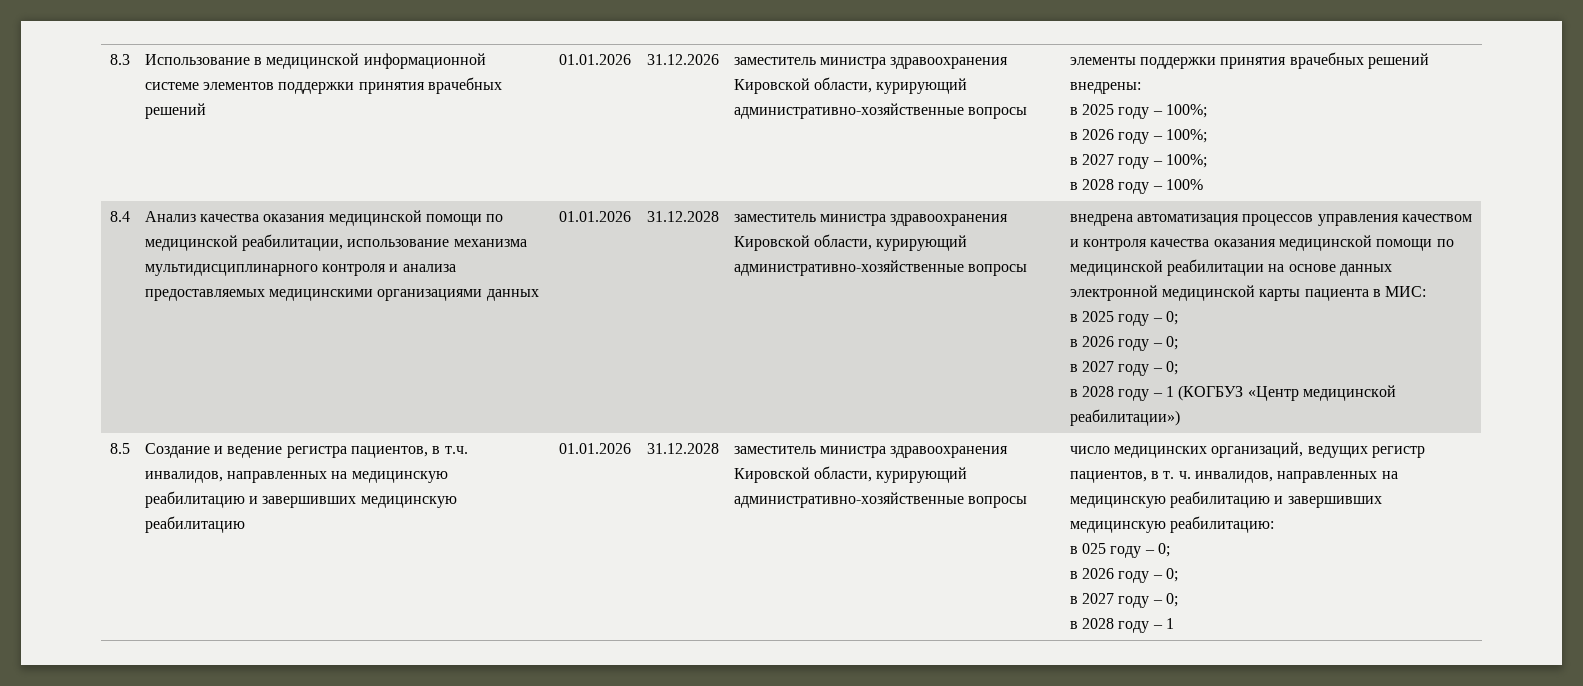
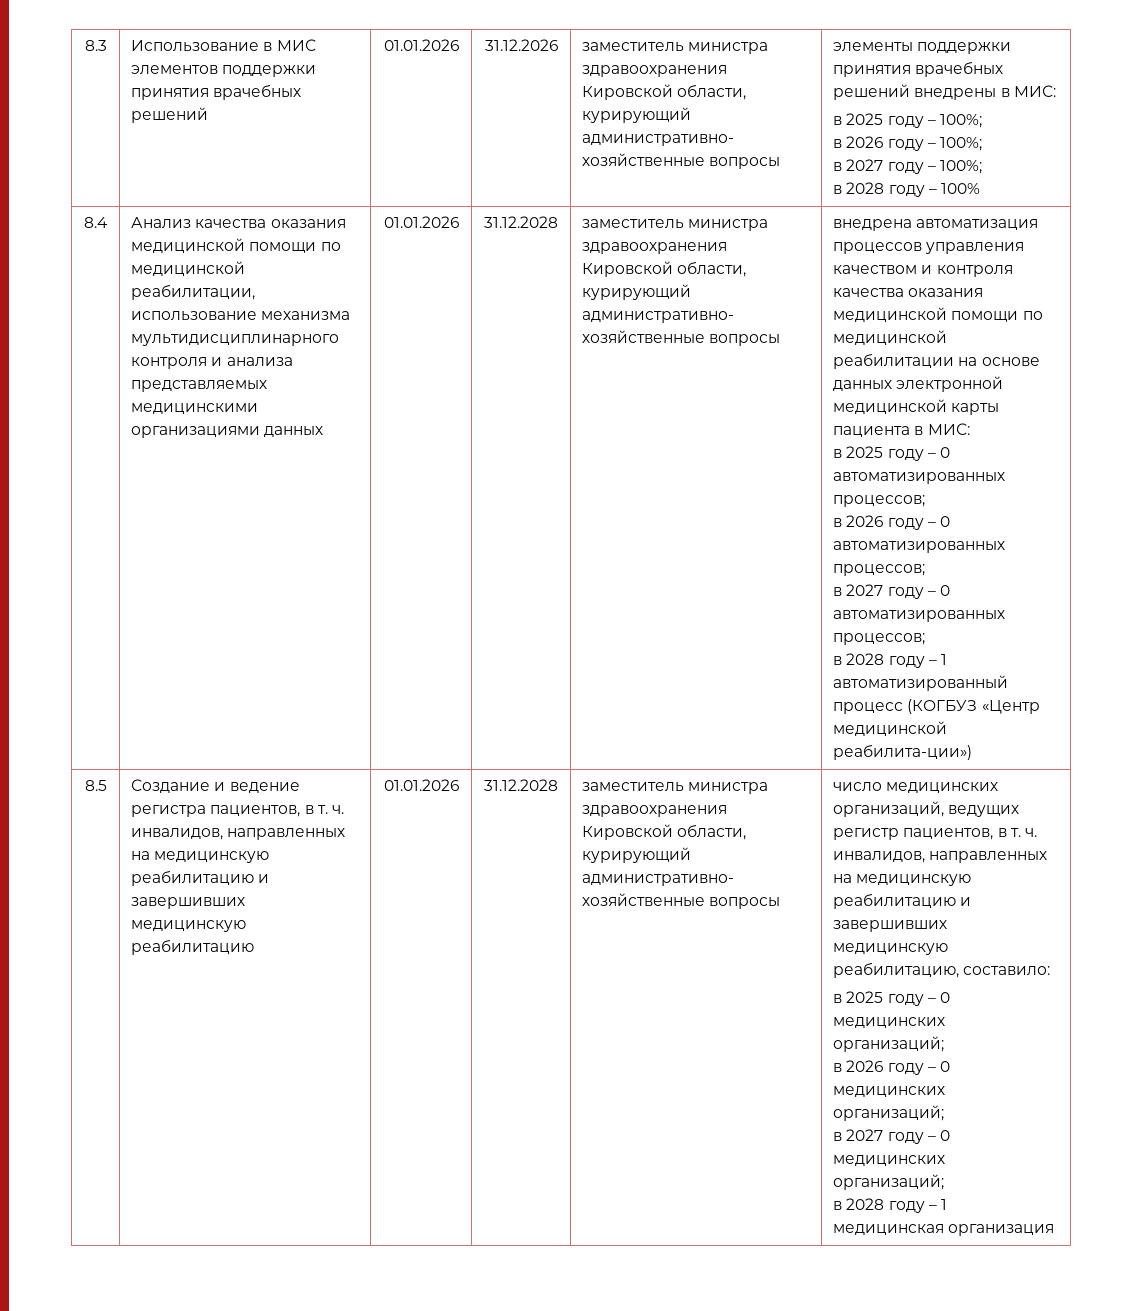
- Использование в медицинской информационной системе элементов поддержки принятия врачебных решений
+ Использование в МИС элементов поддержки принятия врачебных решений
- элементы поддержки принятия врачебных решений внедрены:
+ элементы поддержки принятия врачебных решений внедрены в МИС:
- Анализ качества оказания медицинской помощи по медицинской реабилитации, использование механизма мультидисциплинарного контроля и анализа предоставляемых медицинскими организациями данных
+ Анализ качества оказания медицинской помощи по медицинской реабилитации, использование механизма мультидисциплинарного контроля и анализа представляемых медицинскими организациями данных
- в 2025 году – 0;
- в 2026 году – 0;
- в 2027 году – 0;
- в 2028 году – 1 (КОГБУЗ «Центр медицинской реабилитации»)
+ в 2025 году – 0 автоматизированных процессов;
+ в 2026 году – 0 автоматизированных процессов;
+ в 2027 году – 0 автоматизированных процессов;
+ в 2028 году – 1 автоматизированный процесс (КОГБУЗ «Центр медицинской реабилита-ции»)
- Создание и ведение регистра пациентов, в т.ч. инвалидов, направленных на медицинскую реабилитацию и завершивших медицинскую реабилитацию
+ Создание и ведение регистра пациентов, в т. ч. инвалидов, направленных на медицинскую реабилитацию и завершивших медицинскую реабилитацию
- число медицинских организаций, ведущих регистр пациентов, в т. ч. инвалидов, направленных на медицинскую реабилитацию и завершивших медицинскую реабилитацию:
- в 025 году – 0;
- в 2026 году – 0;
- в 2027 году – 0;
- в 2028 году – 1
+ число медицинских организаций, ведущих регистр пациентов, в т. ч. инвалидов, направленных на медицинскую реабилитацию и завершивших медицинскую реабилитацию, составило:
+ в 2025 году – 0 медицинских организаций;
+ в 2026 году – 0 медицинских организаций;
+ в 2027 году – 0 медицинских организаций;
+ в 2028 году – 1 медицинская организация

